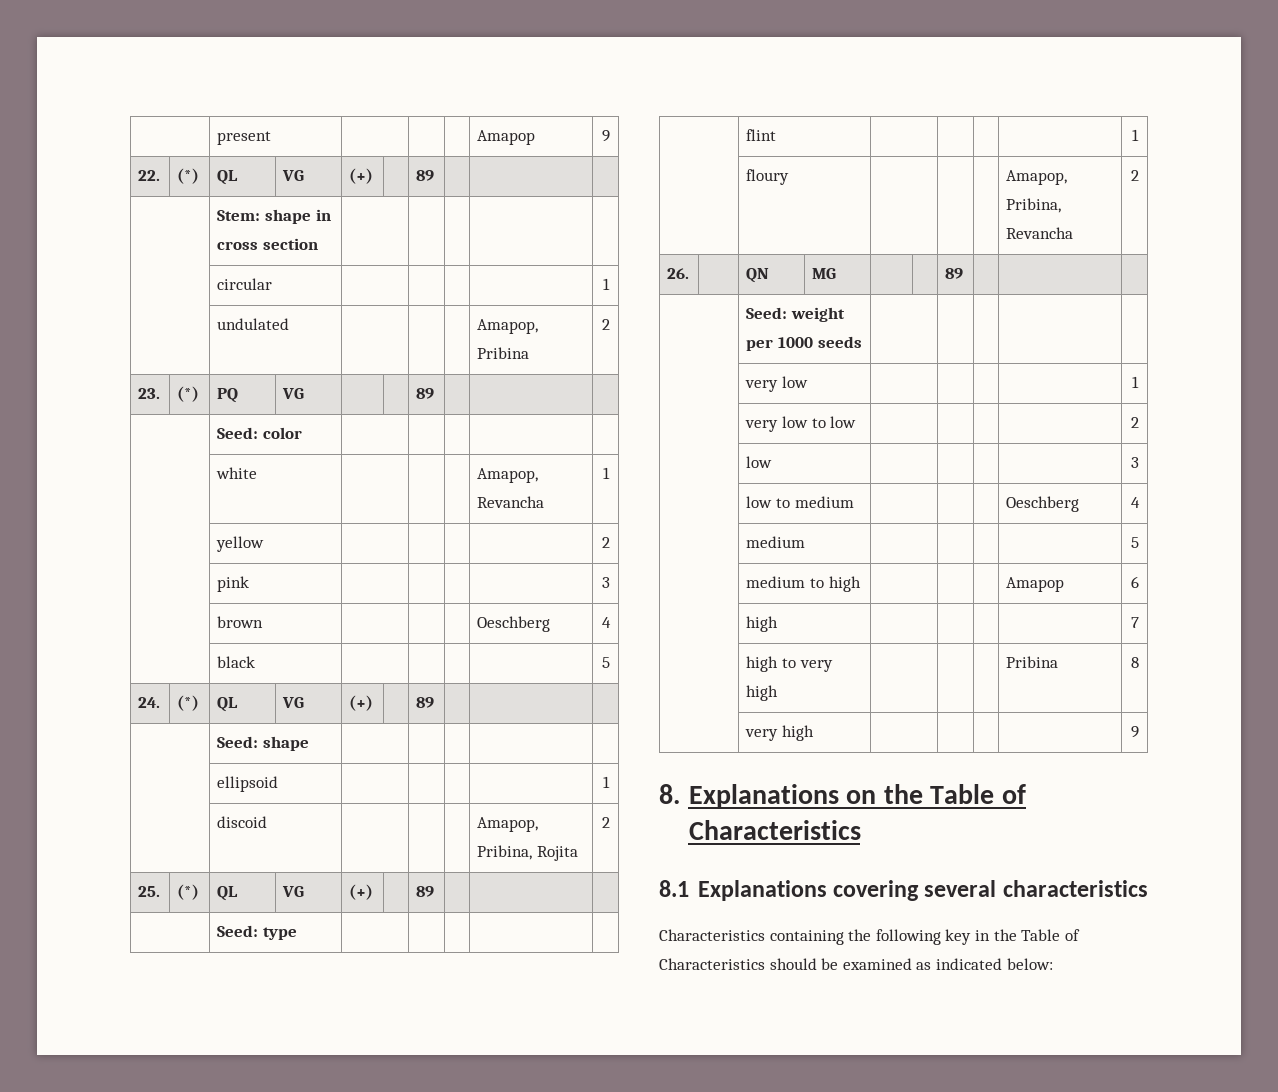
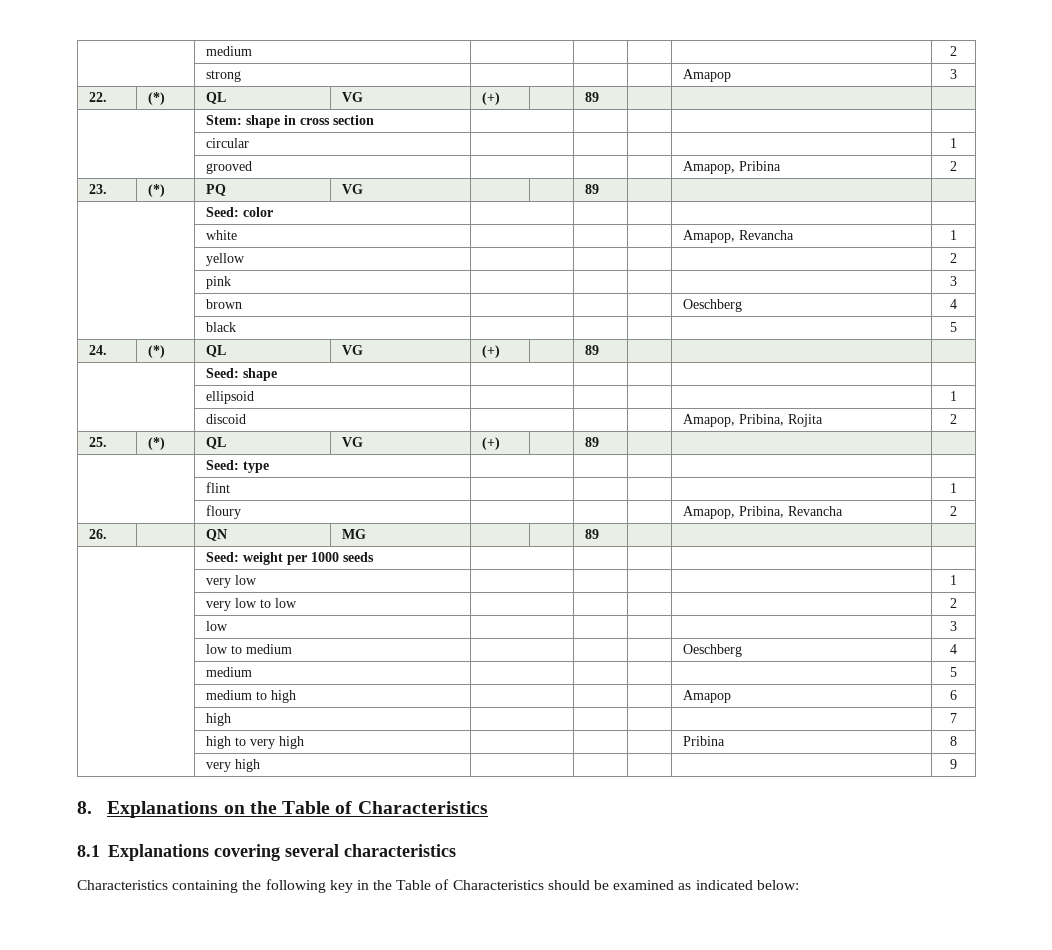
- | present | | | | Amapop | 9
+ | medium | | | | | 2
+ | strong | | | | Amapop | 3
- | undulated | | | | Amapop, Pribina | 2
+ | grooved | | | | Amapop, Pribina | 2

